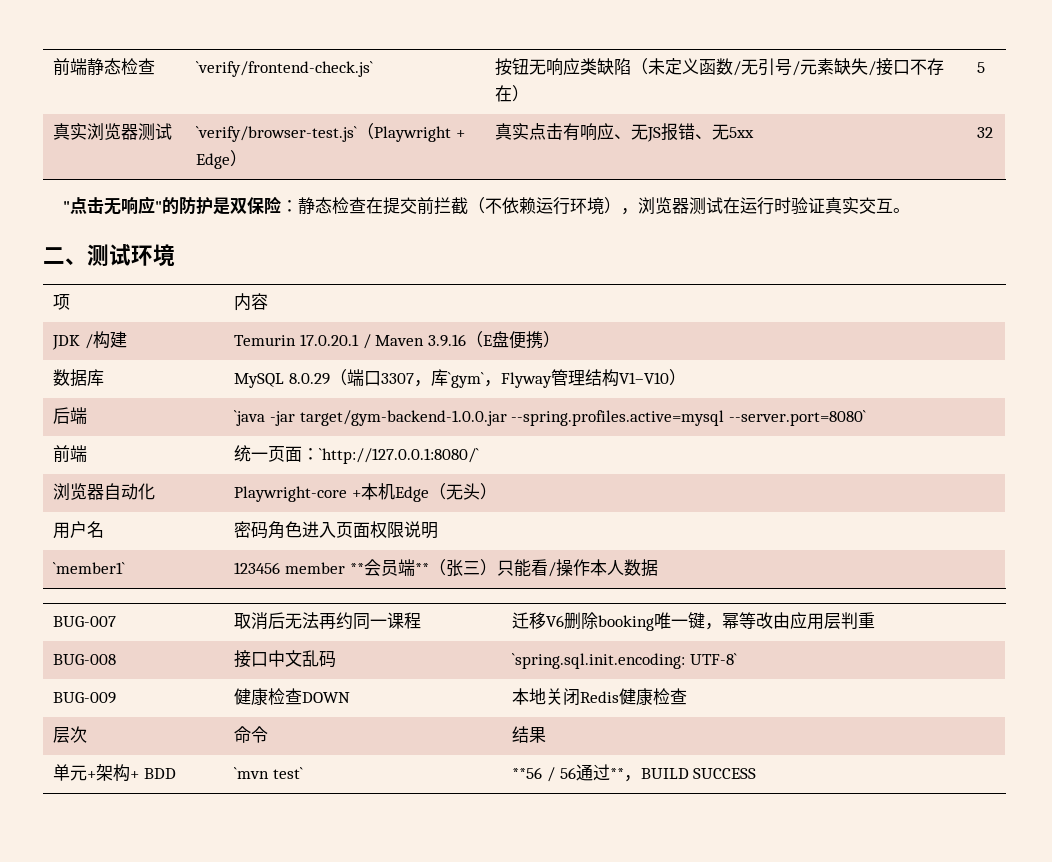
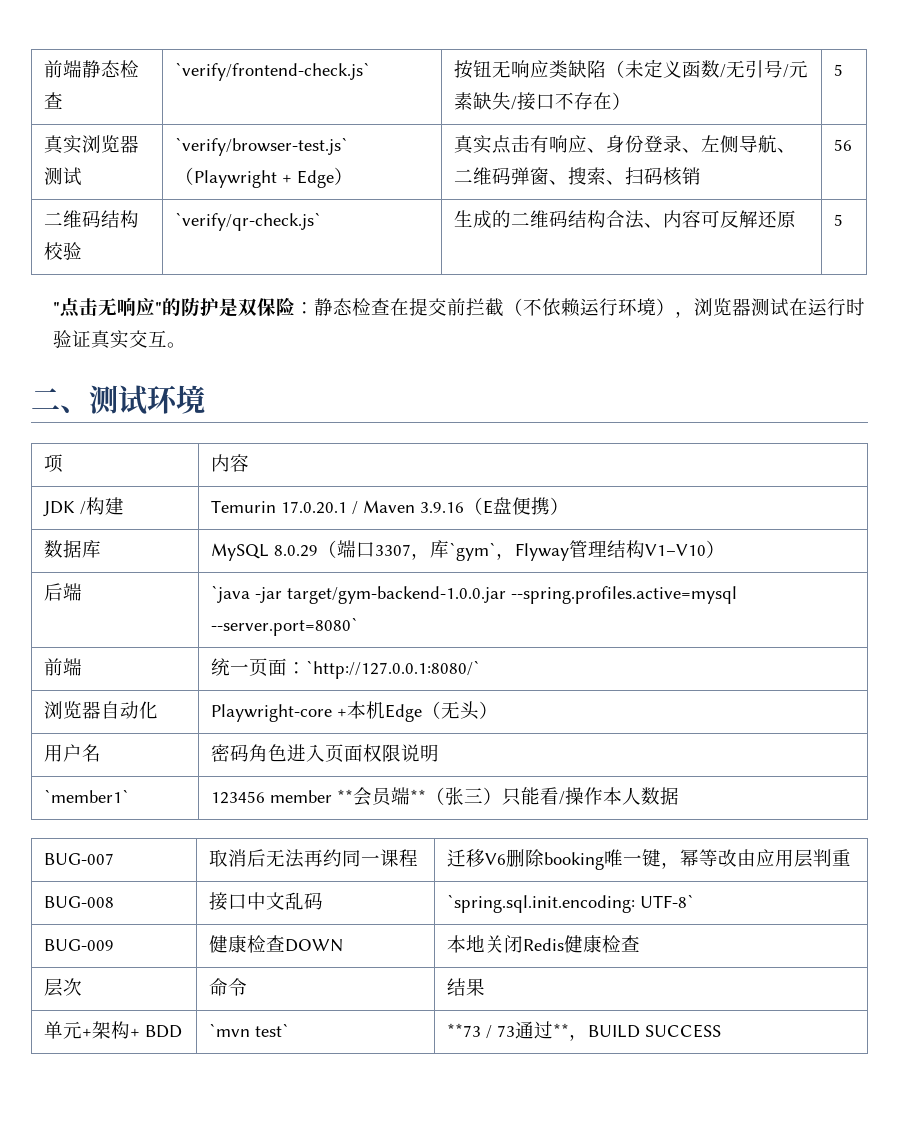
- 真实浏览器测试 | `verify/browser-test.js`（Playwright + Edge） | 真实点击有响应、无JS报错、无5xx | 32
+ 真实浏览器测试 | `verify/browser-test.js`（Playwright + Edge） | 真实点击有响应、身份登录、左侧导航、二维码弹窗、搜索、扫码核销 | 56
+ 二维码结构校验 | `verify/qr-check.js` | 生成的二维码结构合法、内容可反解还原 | 5
- 单元+架构+ BDD | `mvn test` | **56 / 56通过**，BUILD SUCCESS
+ 单元+架构+ BDD | `mvn test` | **73 / 73通过**，BUILD SUCCESS

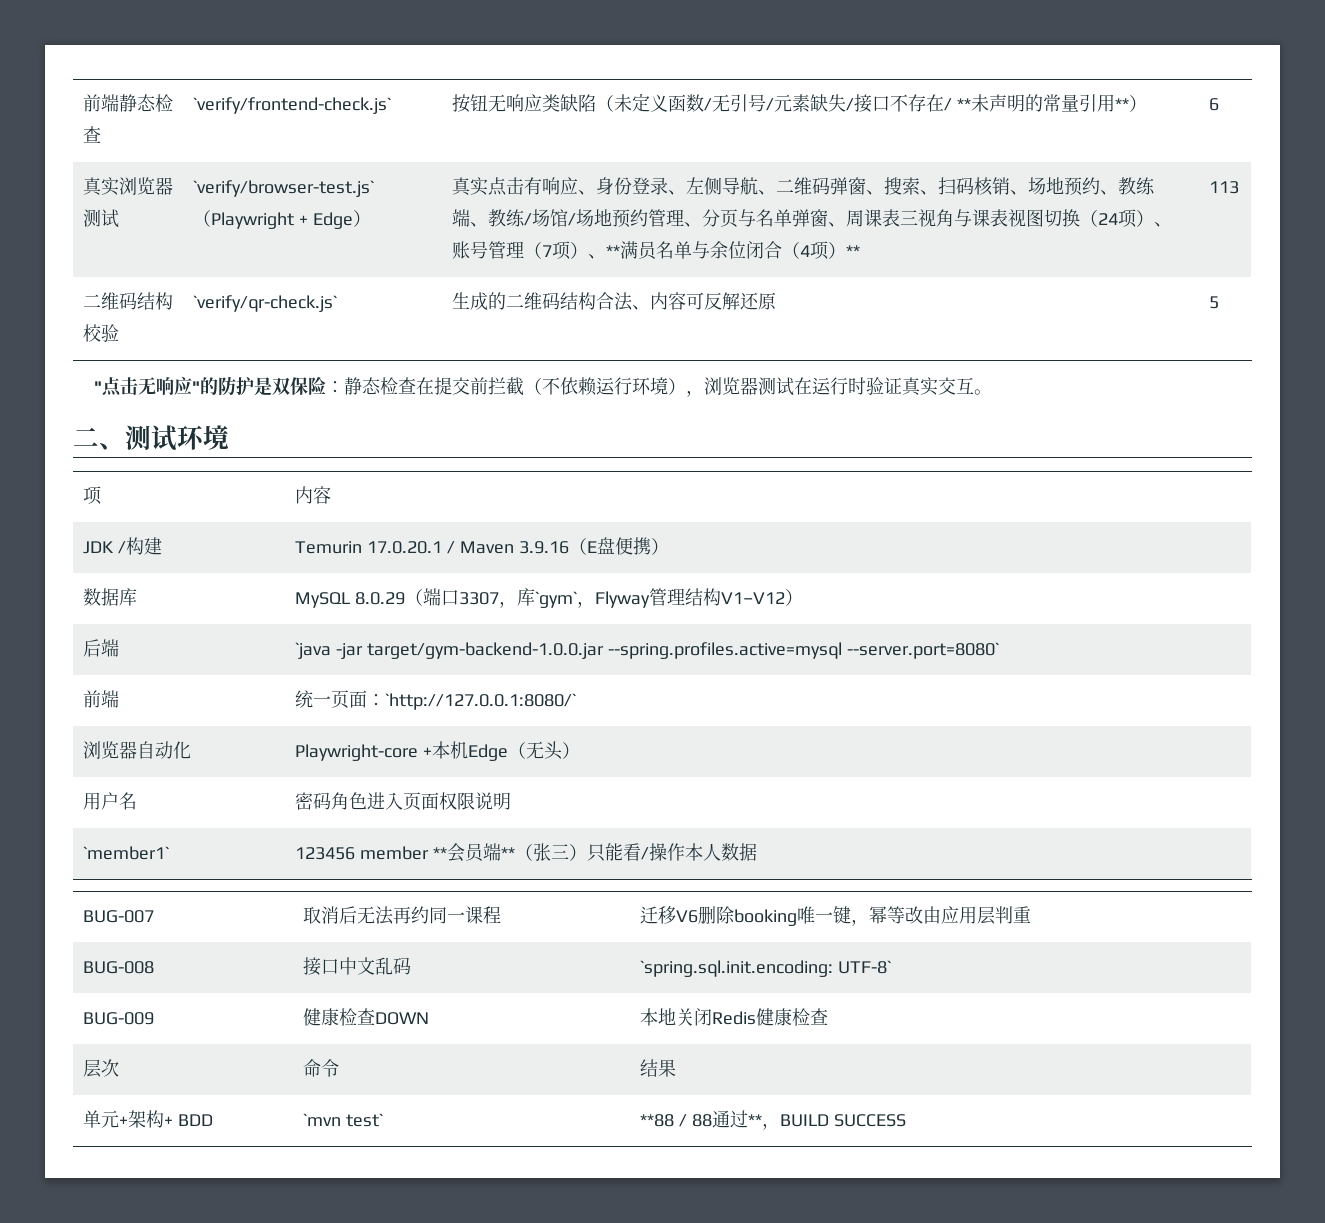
- 前端静态检查 | `verify/frontend-check.js` | 按钮无响应类缺陷（未定义函数/无引号/元素缺失/接口不存在） | 5
+ 前端静态检查 | `verify/frontend-check.js` | 按钮无响应类缺陷（未定义函数/无引号/元素缺失/接口不存在/ **未声明的常量引用**） | 6
- 真实点击有响应、身份登录、左侧导航、二维码弹窗、搜索、扫码核销 | 56
+ 真实点击有响应、身份登录、左侧导航、二维码弹窗、搜索、扫码核销、场地预约、教练端、教练/场馆/场地预约管理、分页与名单弹窗、周课表三视角与课表视图切换（24项）、账号管理（7项）、**满员名单与余位闭合（4项）** | 113
- 数据库 | MySQL 8.0.29（端口3307，库`gym`，Flyway管理结构V1–V10）
+ 数据库 | MySQL 8.0.29（端口3307，库`gym`，Flyway管理结构V1–V12）
- 单元+架构+ BDD | `mvn test` | **73 / 73通过**，BUILD SUCCESS
+ 单元+架构+ BDD | `mvn test` | **88 / 88通过**，BUILD SUCCESS

